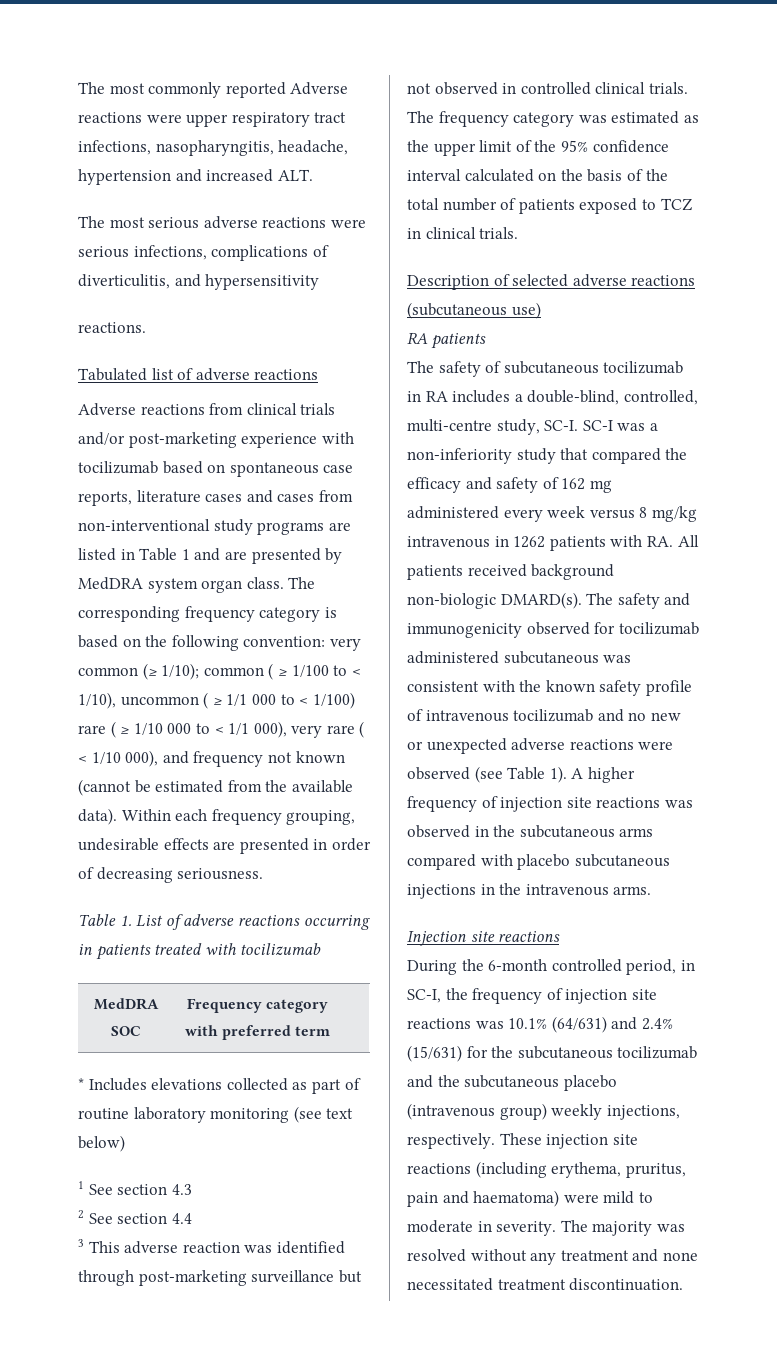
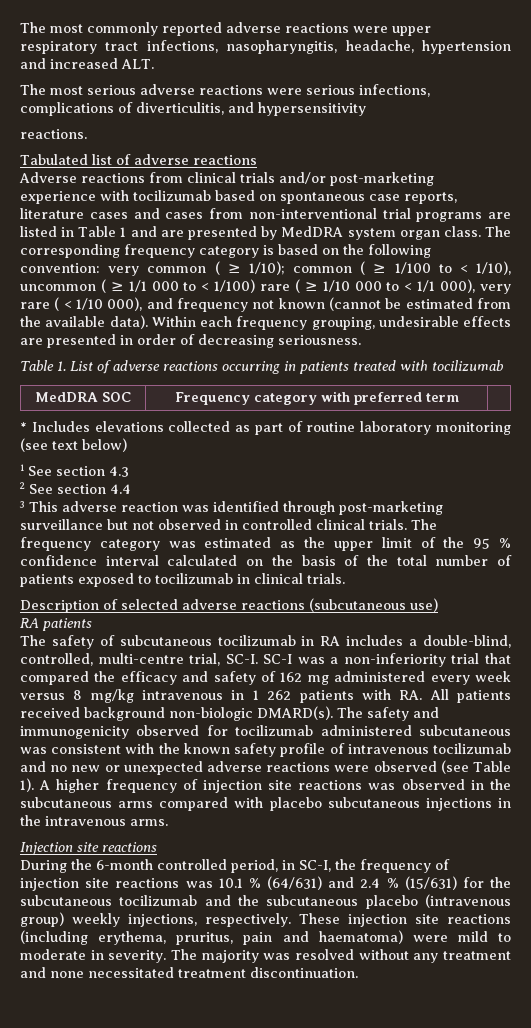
- The most commonly reported Adverse reactions were upper respiratory tract infections, nasopharyngitis, headache, hypertension and increased ALT.
+ The most commonly reported adverse reactions were upper respiratory tract infections, nasopharyngitis, headache, hypertension and increased ALT.
- Adverse reactions from clinical trials and/or post-marketing experience with tocilizumab based on spontaneous case reports, literature cases and cases from non-interventional study programs are listed in Table 1 and are presented by MedDRA system organ class.
+ Adverse reactions from clinical trials and/or post-marketing experience with tocilizumab based on spontaneous case reports, literature cases and cases from non-interventional trial programs are listed in Table 1 and are presented by MedDRA system organ class.
- The corresponding frequency category is based on the following convention: very common (≥ 1/10); common ( ≥ 1/100 to < 1/10), uncommon ( ≥ 1/1 000 to < 1/100) rare ( ≥ 1/10 000 to < 1/1 000), very rare ( < 1/10 000), and frequency not known (cannot be estimated from the available data).
+ The corresponding frequency category is based on the following convention: very common ( ≥ 1/10); common ( ≥ 1/100 to < 1/10), uncommon ( ≥ 1/1 000 to < 1/100) rare ( ≥ 1/10 000 to < 1/1 000), very rare ( < 1/10 000), and frequency not known (cannot be estimated from the available data).
- The frequency category was estimated as the upper limit of the 95% confidence interval calculated on the basis of the total number of patients exposed to TCZ in clinical trials.
+ The frequency category was estimated as the upper limit of the 95 % confidence interval calculated on the basis of the total number of patients exposed to tocilizumab in clinical trials.
- The safety of subcutaneous tocilizumab in RA includes a double-blind, controlled, multi-centre study, SC-I.
+ The safety of subcutaneous tocilizumab in RA includes a double-blind, controlled, multi-centre trial, SC-I.
- SC-I was a non-inferiority study that compared the efficacy and safety of 162 mg administered every week versus 8 mg/kg intravenous in 1262 patients with RA. All patients received background non-biologic DMARD(s).
+ SC-I was a non-inferiority trial that compared the efficacy and safety of 162 mg administered every week versus 8 mg/kg intravenous in 1 262 patients with RA. All patients received background non-biologic DMARD(s).
- During the 6-month controlled period, in SC-I, the frequency of injection site reactions was 10.1% (64/631) and 2.4% (15/631) for the subcutaneous tocilizumab and the subcutaneous placebo (intravenous group) weekly injections, respectively.
+ During the 6-month controlled period, in SC-I, the frequency of injection site reactions was 10.1 % (64/631) and 2.4 % (15/631) for the subcutaneous tocilizumab and the subcutaneous placebo (intravenous group) weekly injections, respectively.

